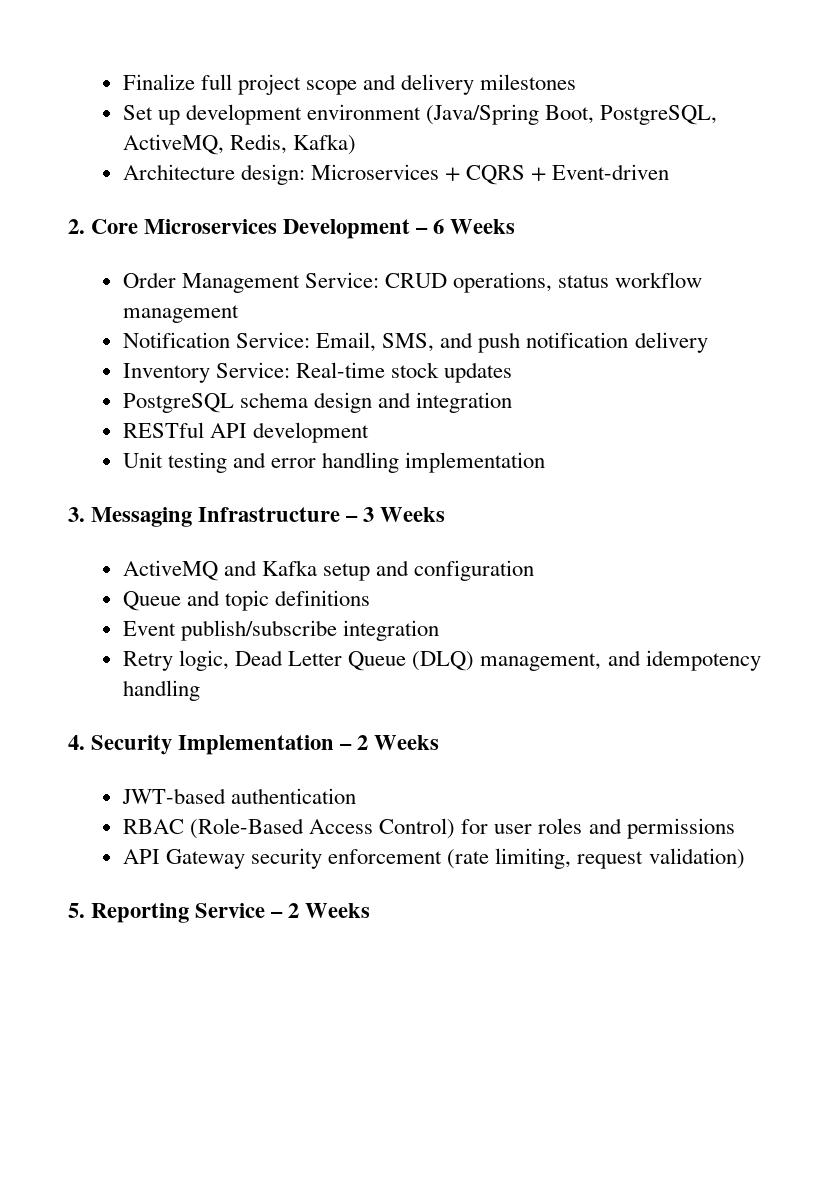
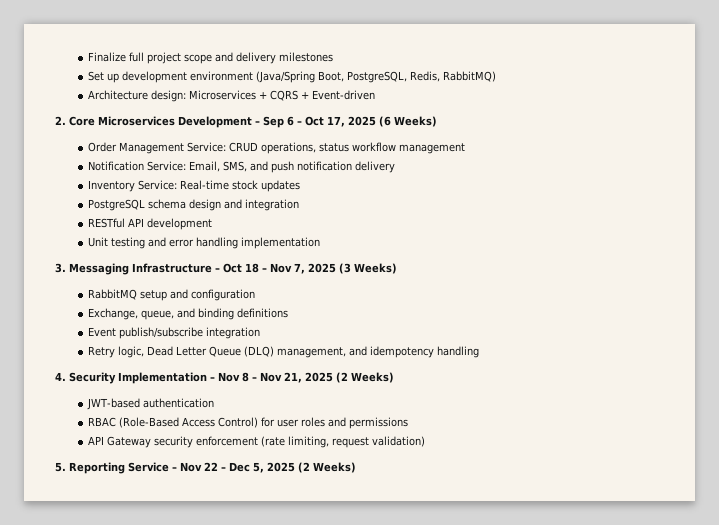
- Set up development environment (Java/Spring Boot, PostgreSQL, ActiveMQ, Redis, Kafka)
+ Set up development environment (Java/Spring Boot, PostgreSQL, Redis, RabbitMQ)
- 2. Core Microservices Development – 6 Weeks
+ 2. Core Microservices Development – Sep 6 – Oct 17, 2025 (6 Weeks)
- 3. Messaging Infrastructure – 3 Weeks
- ActiveMQ and Kafka setup and configuration
+ 3. Messaging Infrastructure – Oct 18 – Nov 7, 2025 (3 Weeks)
+ RabbitMQ setup and configuration
- Queue and topic definitions
+ Exchange, queue, and binding definitions
- 4. Security Implementation – 2 Weeks
+ 4. Security Implementation – Nov 8 – Nov 21, 2025 (2 Weeks)
- 5. Reporting Service – 2 Weeks
+ 5. Reporting Service – Nov 22 – Dec 5, 2025 (2 Weeks)

